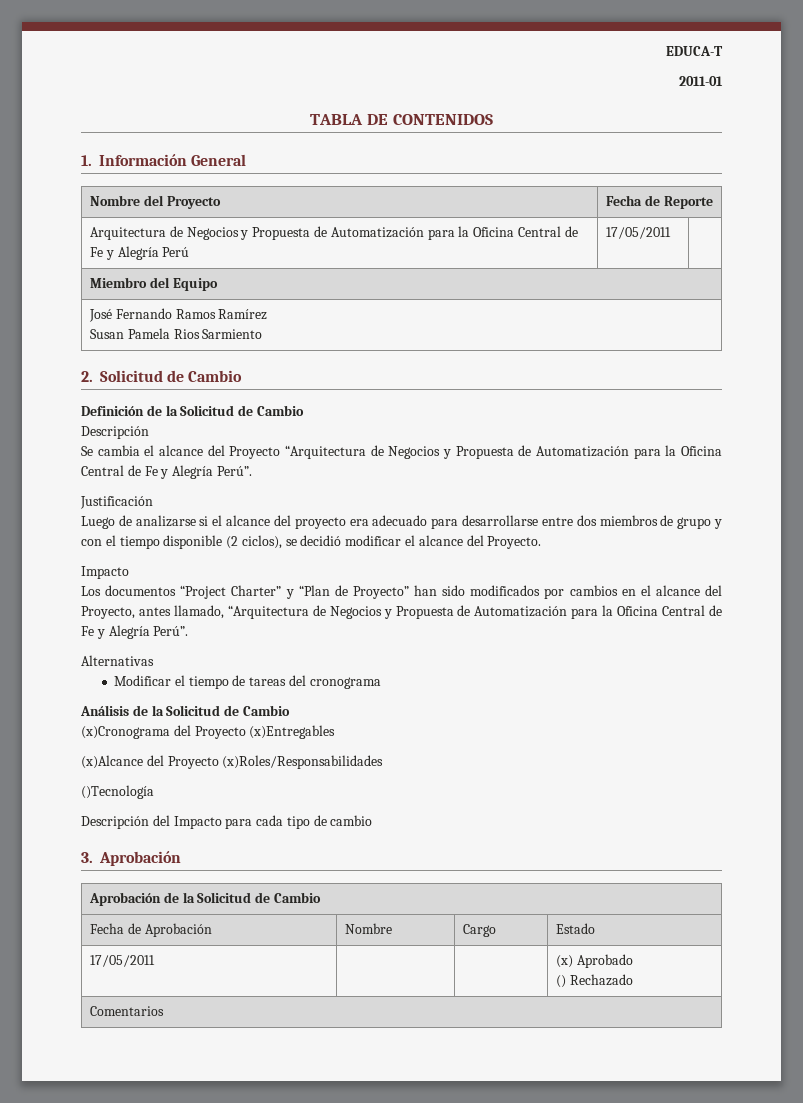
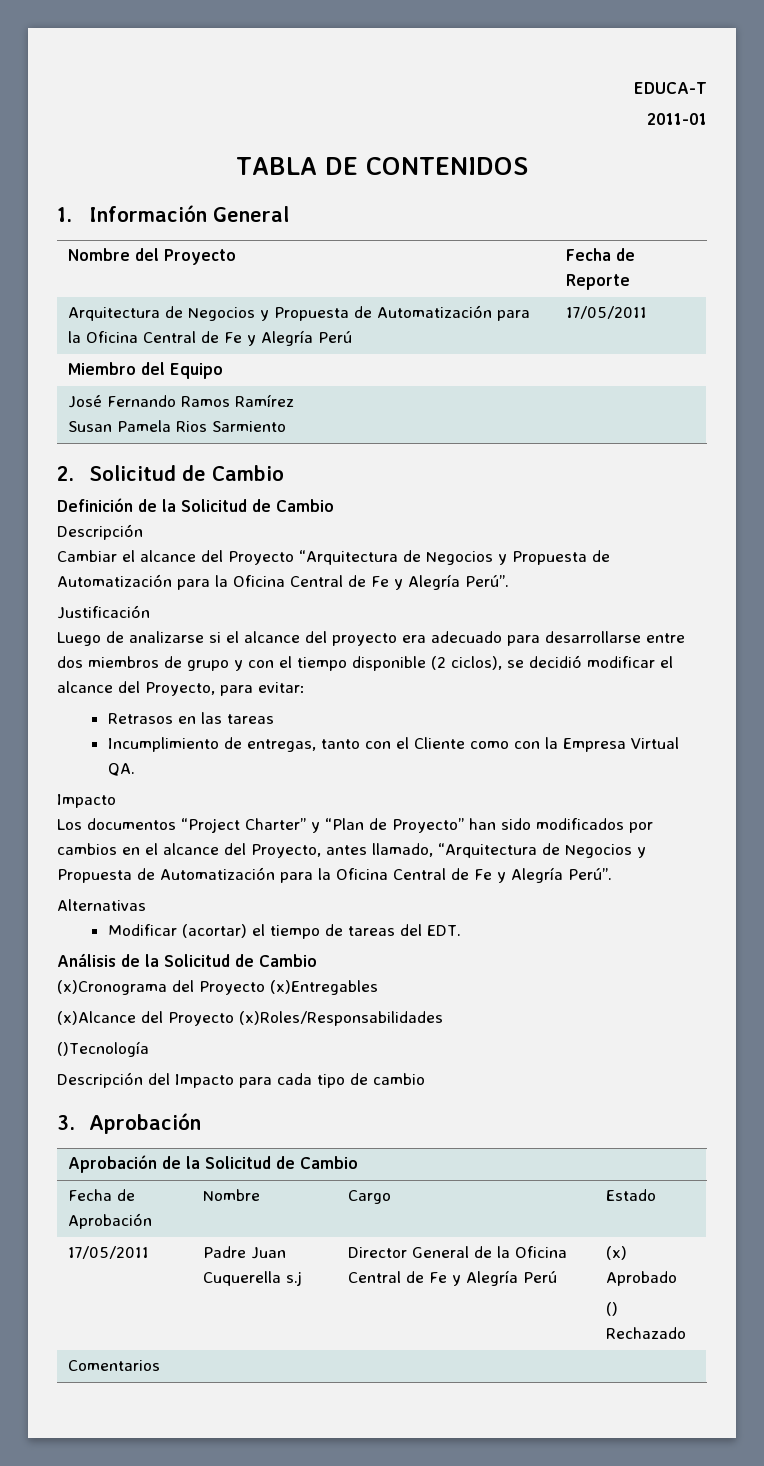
- Se cambia el alcance del Proyecto “Arquitectura de Negocios y Propuesta de Automatización para la Oficina Central de Fe y Alegría Perú”.
+ Cambiar el alcance del Proyecto “Arquitectura de Negocios y Propuesta de Automatización para la Oficina Central de Fe y Alegría Perú”.
- Luego de analizarse si el alcance del proyecto era adecuado para desarrollarse entre dos miembros de grupo y con el tiempo disponible (2 ciclos), se decidió modificar el alcance del Proyecto.
+ Luego de analizarse si el alcance del proyecto era adecuado para desarrollarse entre dos miembros de grupo y con el tiempo disponible (2 ciclos), se decidió modificar el alcance del Proyecto, para evitar:
+ Retrasos en las tareas
+ Incumplimiento de entregas, tanto con el Cliente como con la Empresa Virtual QA.
- Modificar el tiempo de tareas del cronograma
+ Modificar (acortar) el tiempo de tareas del EDT.
- 17/05/2011 | | | (x) Aprobado
+ 17/05/2011 | Padre Juan Cuquerella s.j | Director General de la Oficina Central de Fe y Alegría Perú | (x) Aprobado

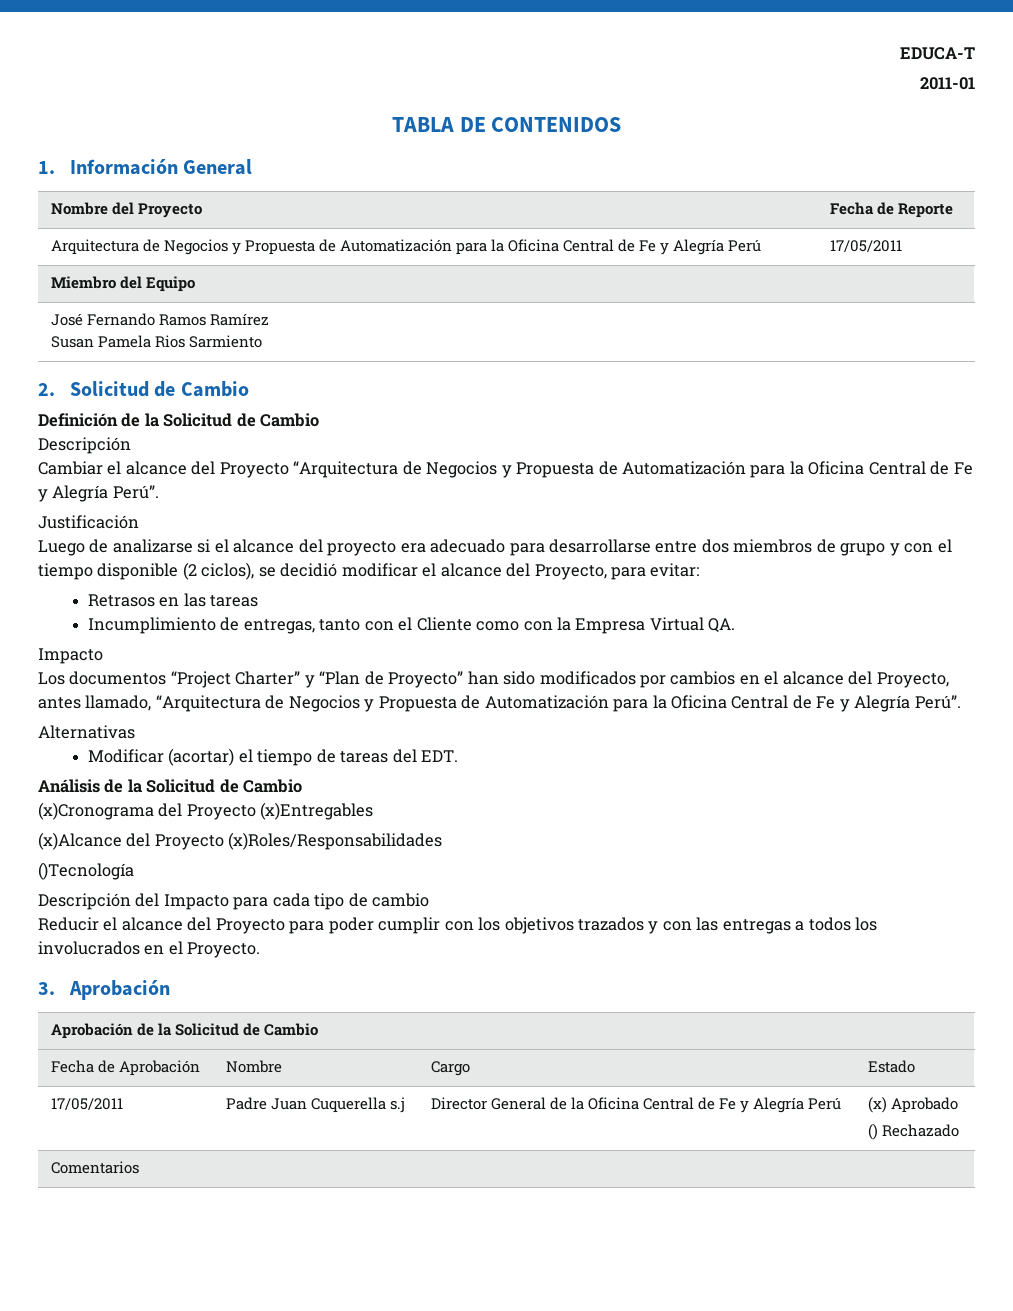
+ Reducir el alcance del Proyecto para poder cumplir con los objetivos trazados y con las entregas a todos los involucrados en el Proyecto.

